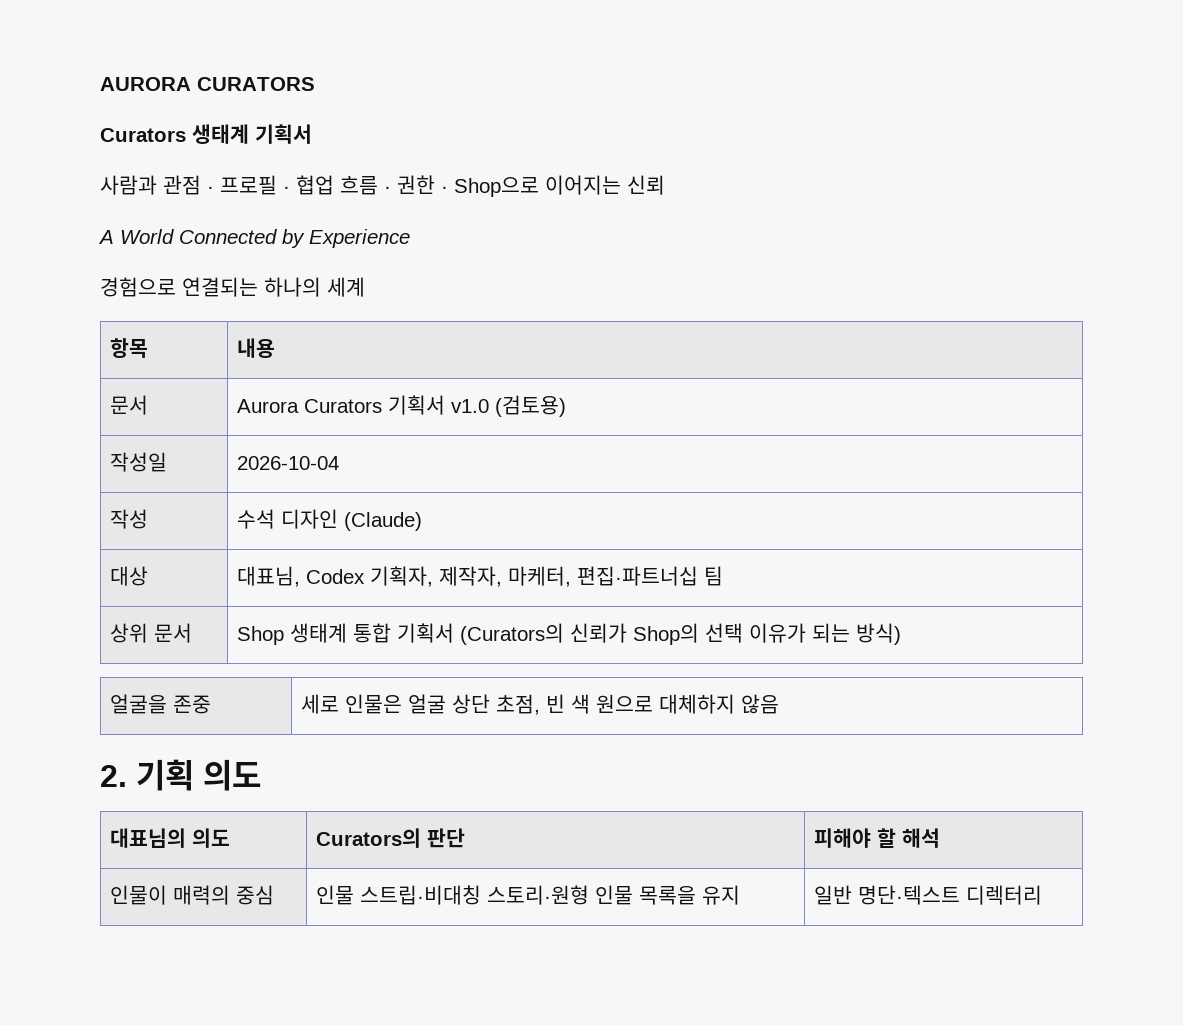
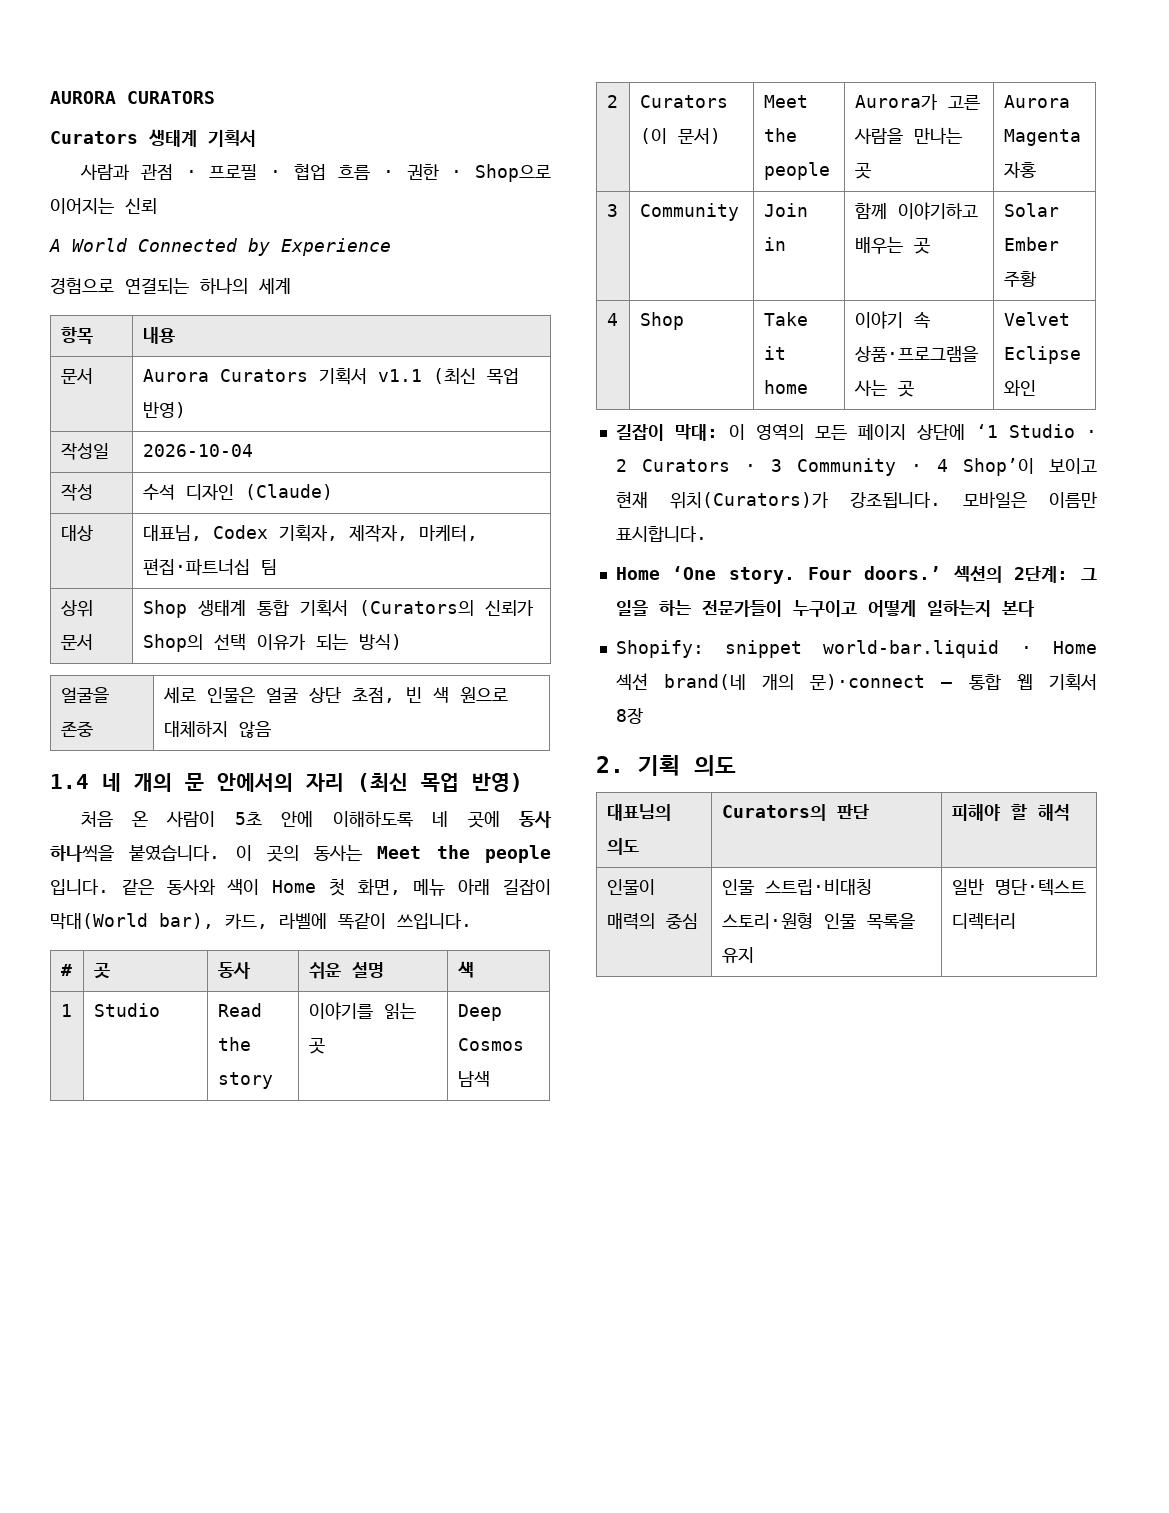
- 문서 | Aurora Curators 기획서 v1.0 (검토용)
+ 문서 | Aurora Curators 기획서 v1.1 (최신 목업 반영)
+ 1.4 네 개의 문 안에서의 자리 (최신 목업 반영)
+ 처음 온 사람이 5초 안에 이해하도록 네 곳에 동사 하나씩을 붙였습니다. 이 곳의 동사는 Meet the people 입니다. 같은 동사와 색이 Home 첫 화면, 메뉴 아래 길잡이 막대(World bar), 카드, 라벨에 똑같이 쓰입니다.
+ # | 곳 | 동사 | 쉬운 설명 | 색
+ 1 | Studio | Read the story | 이야기를 읽는 곳 | Deep Cosmos 남색
+ 2 | Curators (이 문서) | Meet the people | Aurora가 고른 사람을 만나는 곳 | Aurora Magenta 자홍
+ 3 | Community | Join in | 함께 이야기하고 배우는 곳 | Solar Ember 주황
+ 4 | Shop | Take it home | 이야기 속 상품·프로그램을 사는 곳 | Velvet Eclipse 와인
+ 길잡이 막대: 이 영역의 모든 페이지 상단에 ‘1 Studio · 2 Curators · 3 Community · 4 Shop’이 보이고 현재 위치(Curators)가 강조됩니다. 모바일은 이름만 표시합니다.
+ Home ‘One story. Four doors.’ 섹션의 2단계: 그 일을 하는 전문가들이 누구이고 어떻게 일하는지 본다
+ Shopify: snippet world-bar.liquid · Home 섹션 brand(네 개의 문)·connect — 통합 웹 기획서 8장

